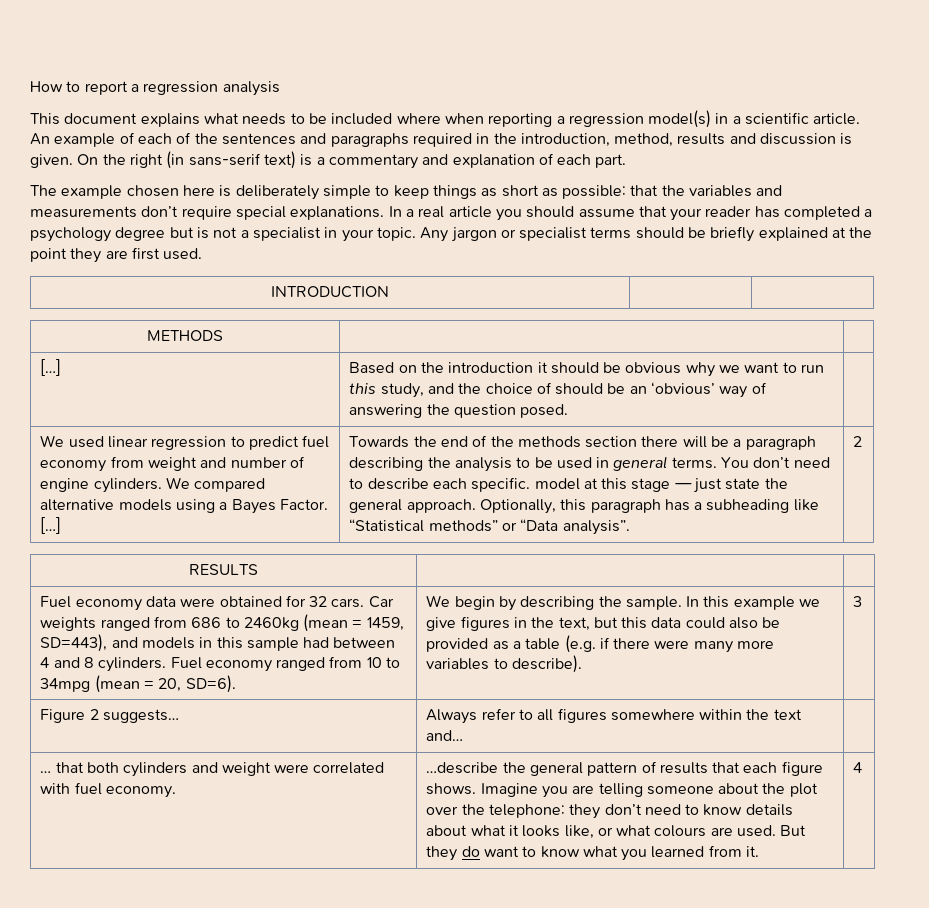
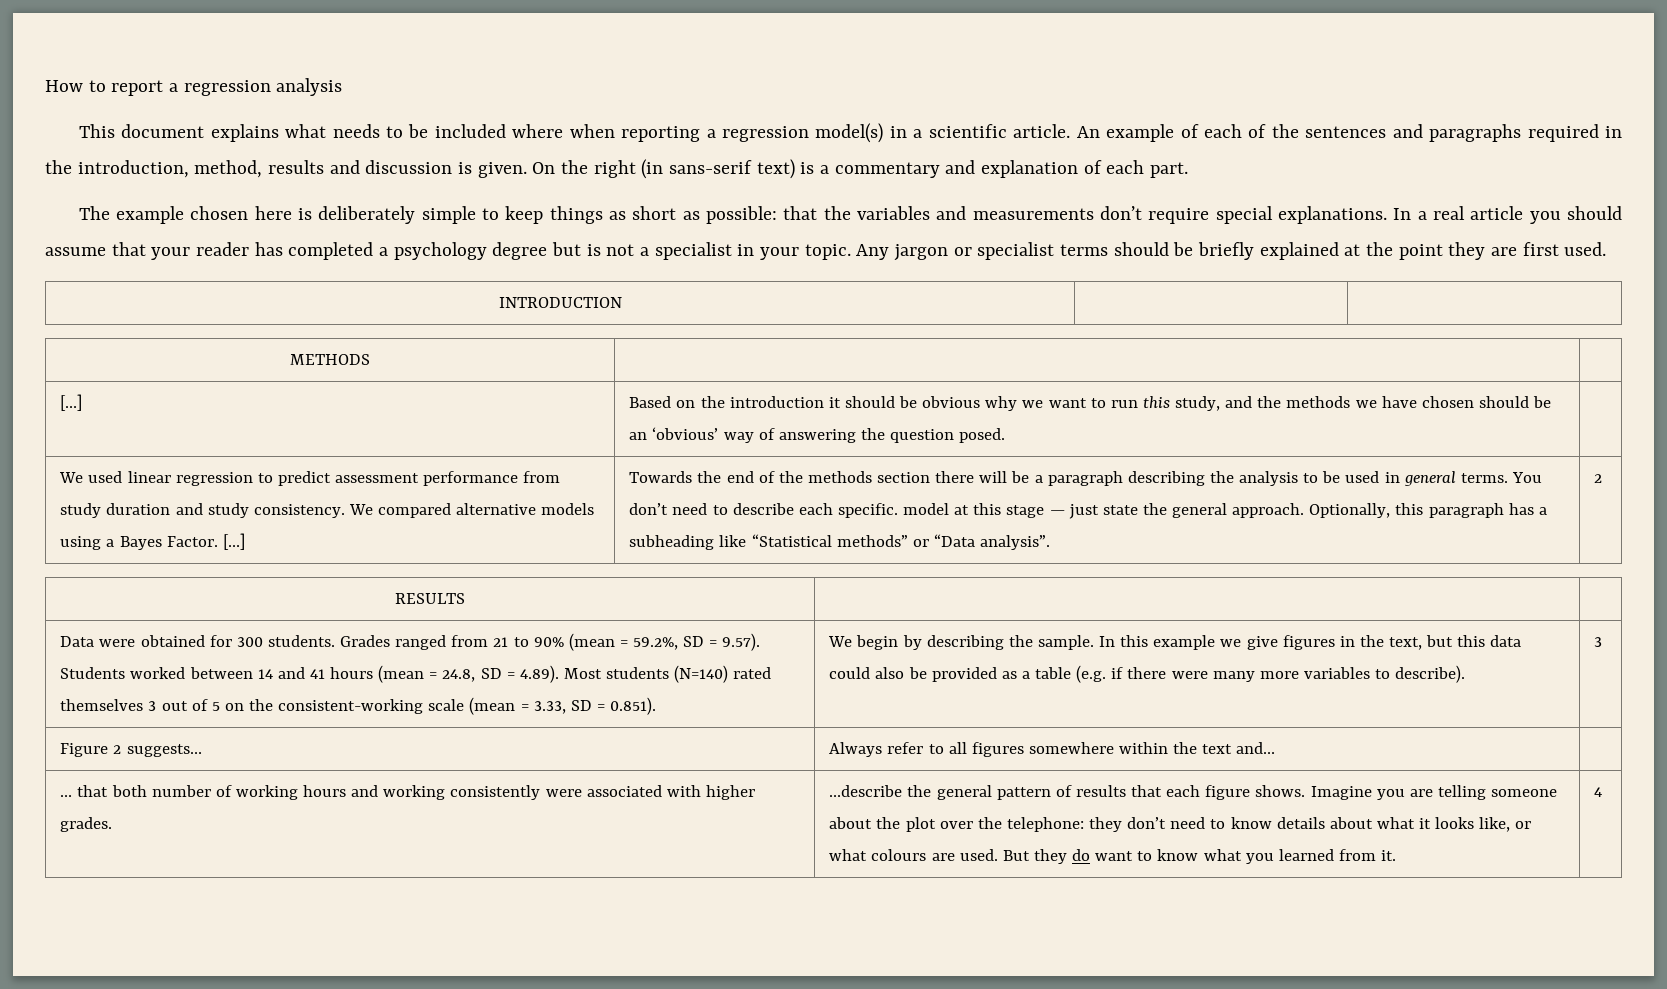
- […] | Based on the introduction it should be obvious why we want to run this study, and the choice of should be an ‘obvious’ way of answering the question posed. |
+ […] | Based on the introduction it should be obvious why we want to run this study, and the methods we have chosen should be an ‘obvious’ way of answering the question posed. |
- We used linear regression to predict fuel economy from weight and number of engine cylinders.
+ We used linear regression to predict assessment performance from study duration and study consistency.
- Fuel economy data were obtained for 32 cars. Car weights ranged from 686 to 2460kg (mean = 1459, SD=443), and models in this sample had between 4 and 8 cylinders. Fuel economy ranged from 10 to 34mpg (mean = 20, SD=6).
+ Data were obtained for 300 students. Grades ranged from 21 to 90% (mean = 59.2%, SD = 9.57). Students worked between 14 and 41 hours (mean = 24.8, SD = 4.89). Most students (N=140) rated themselves 3 out of 5 on the consistent-working scale (mean = 3.33, SD = 0.851).
- … that both cylinders and weight were correlated with fuel economy.
+ … that both number of working hours and working consistently were associated with higher grades.

